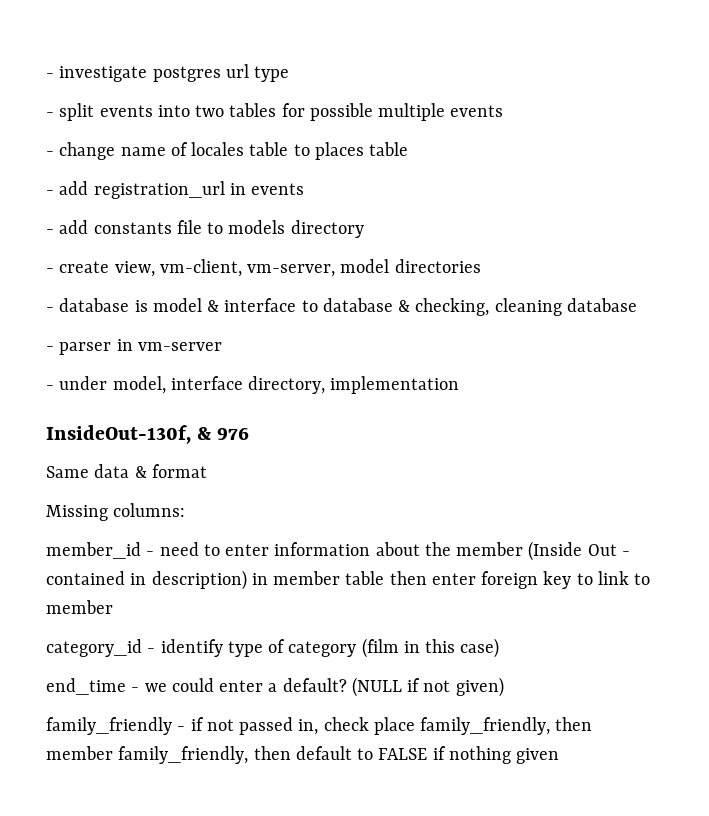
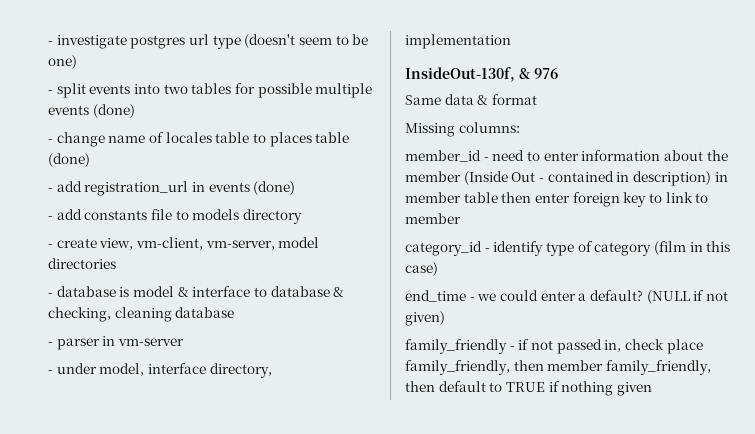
- - investigate postgres url type
+ - investigate postgres url type (doesn't seem to be one)
- - split events into two tables for possible multiple events
+ - split events into two tables for possible multiple events (done)
- - change name of locales table to places table
+ - change name of locales table to places table (done)
- - add registration_url in events
+ - add registration_url in events (done)
- family_friendly - if not passed in, check place family_friendly, then member family_friendly, then default to FALSE if nothing given
+ family_friendly - if not passed in, check place family_friendly, then member family_friendly, then default to TRUE if nothing given

